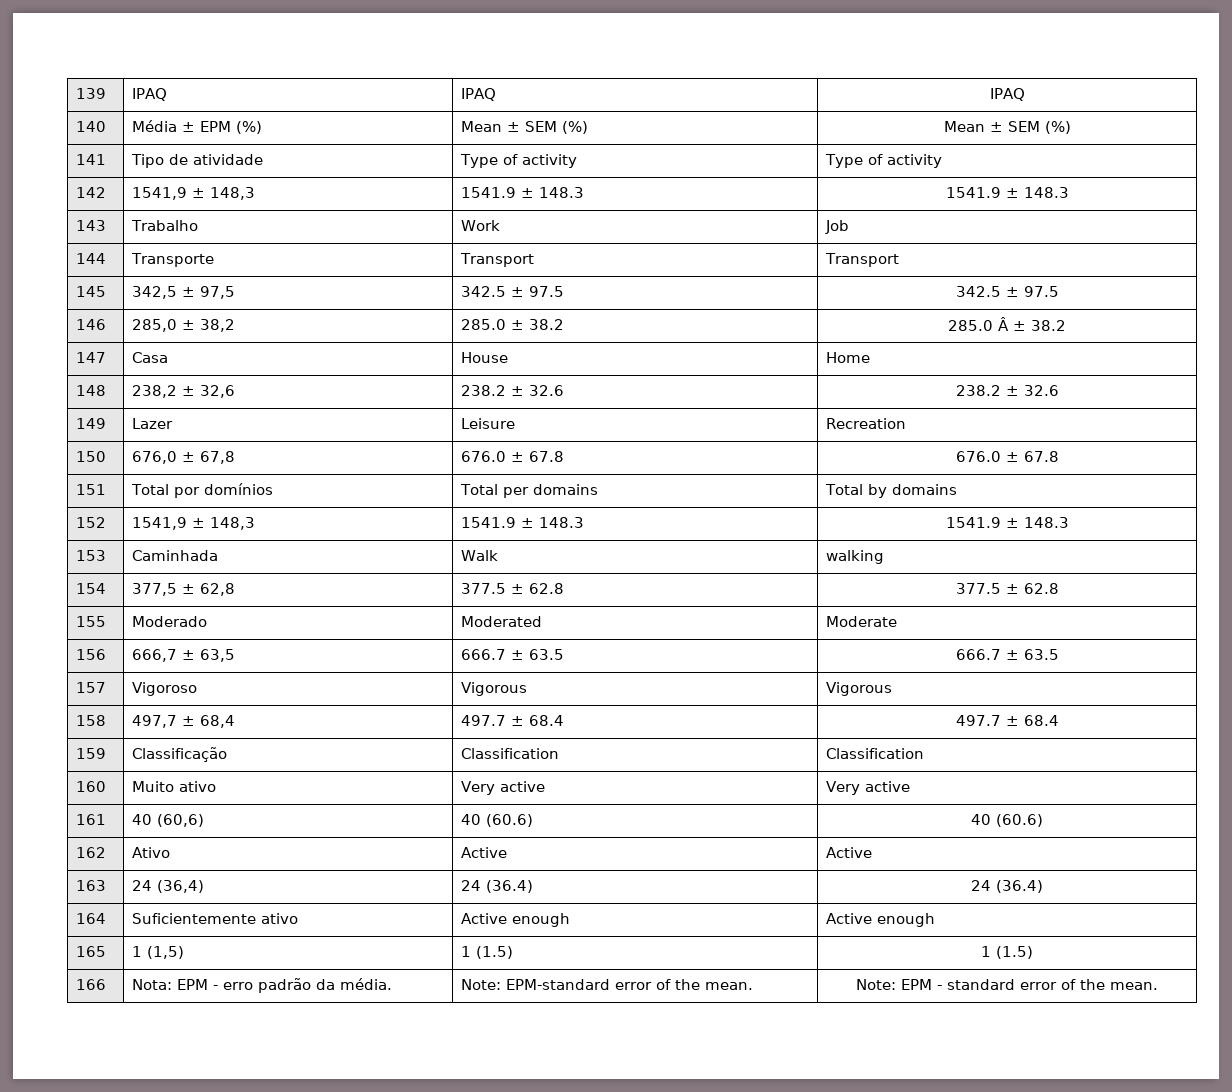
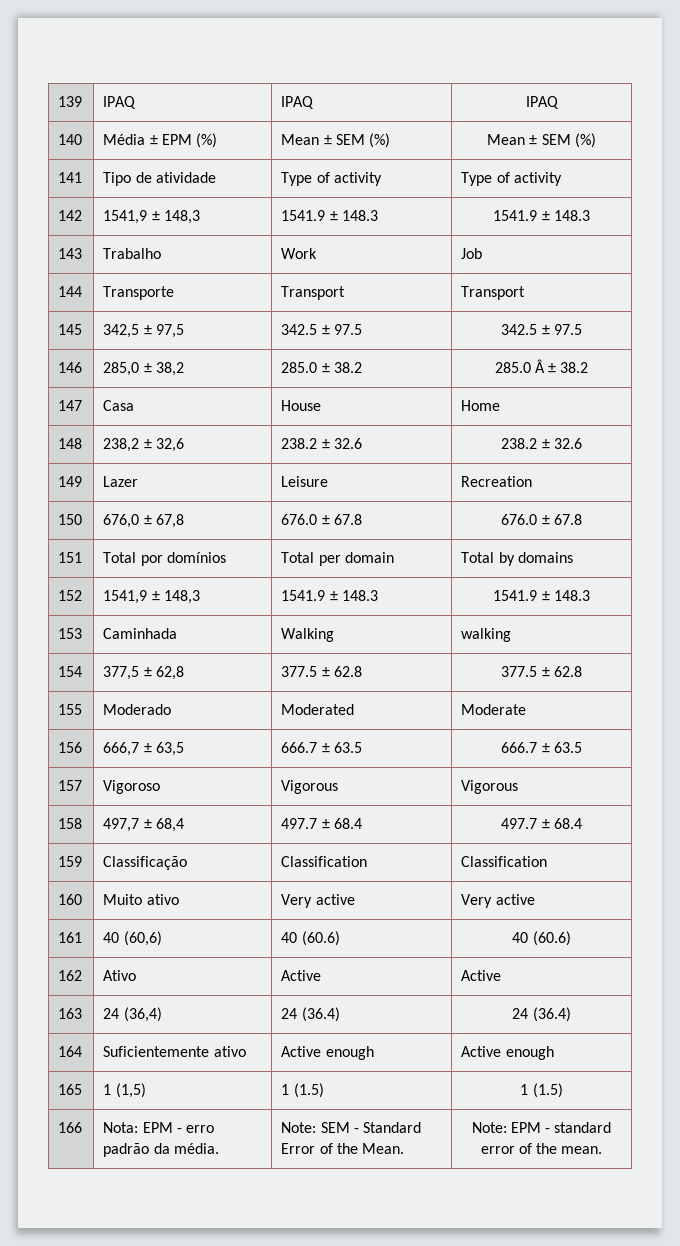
- 151 | Total por domínios | Total per domains | Total by domains
+ 151 | Total por domínios | Total per domain | Total by domains
- 153 | Caminhada | Walk | walking
+ 153 | Caminhada | Walking | walking
- 166 | Nota: EPM - erro padrão da média. | Note: EPM-standard error of the mean. | Note: EPM - standard error of the mean.
+ 166 | Nota: EPM - erro padrão da média. | Note: SEM - Standard Error of the Mean. | Note: EPM - standard error of the mean.

